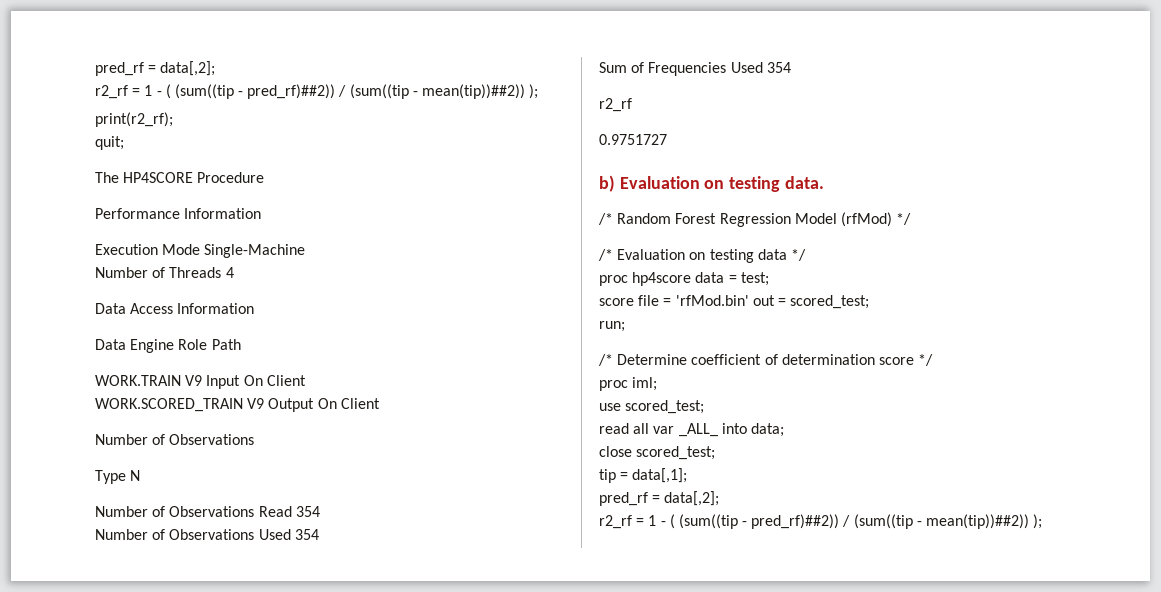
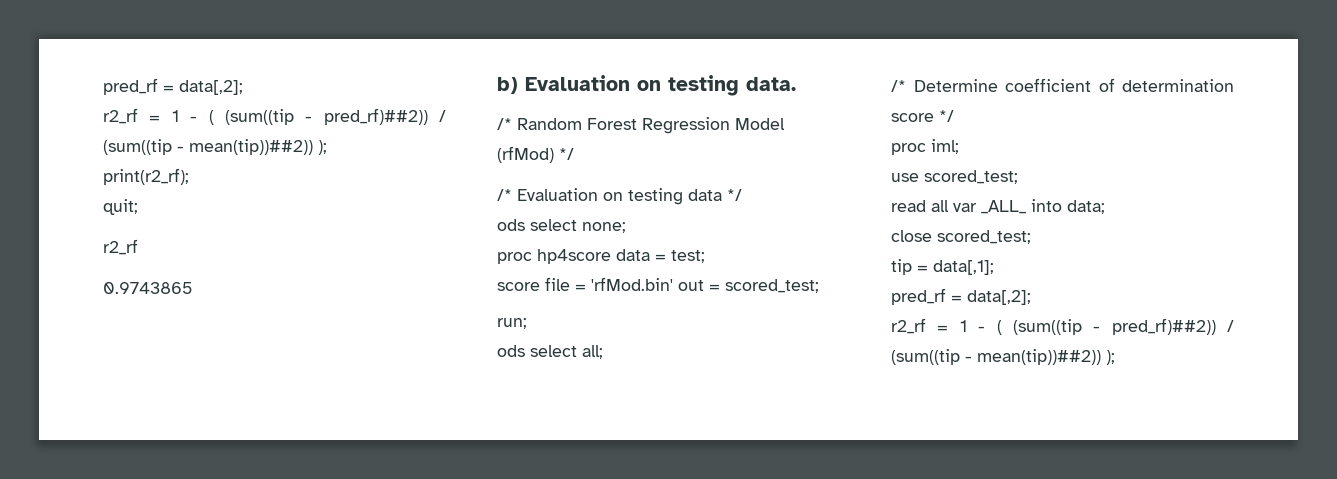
- The HP4SCORE Procedure
- Performance Information
- Execution Mode Single-Machine
- Number of Threads 4
- Data Access Information
- Data Engine Role Path
- WORK.TRAIN V9 Input On Client
- WORK.SCORED_TRAIN V9 Output On Client
- Number of Observations
- Type N
- Number of Observations Read 354
- Number of Observations Used 354
- Sum of Frequencies Used 354
- 0.9751727
+ 0.9743865
+ ods select none;
+ ods select all;

